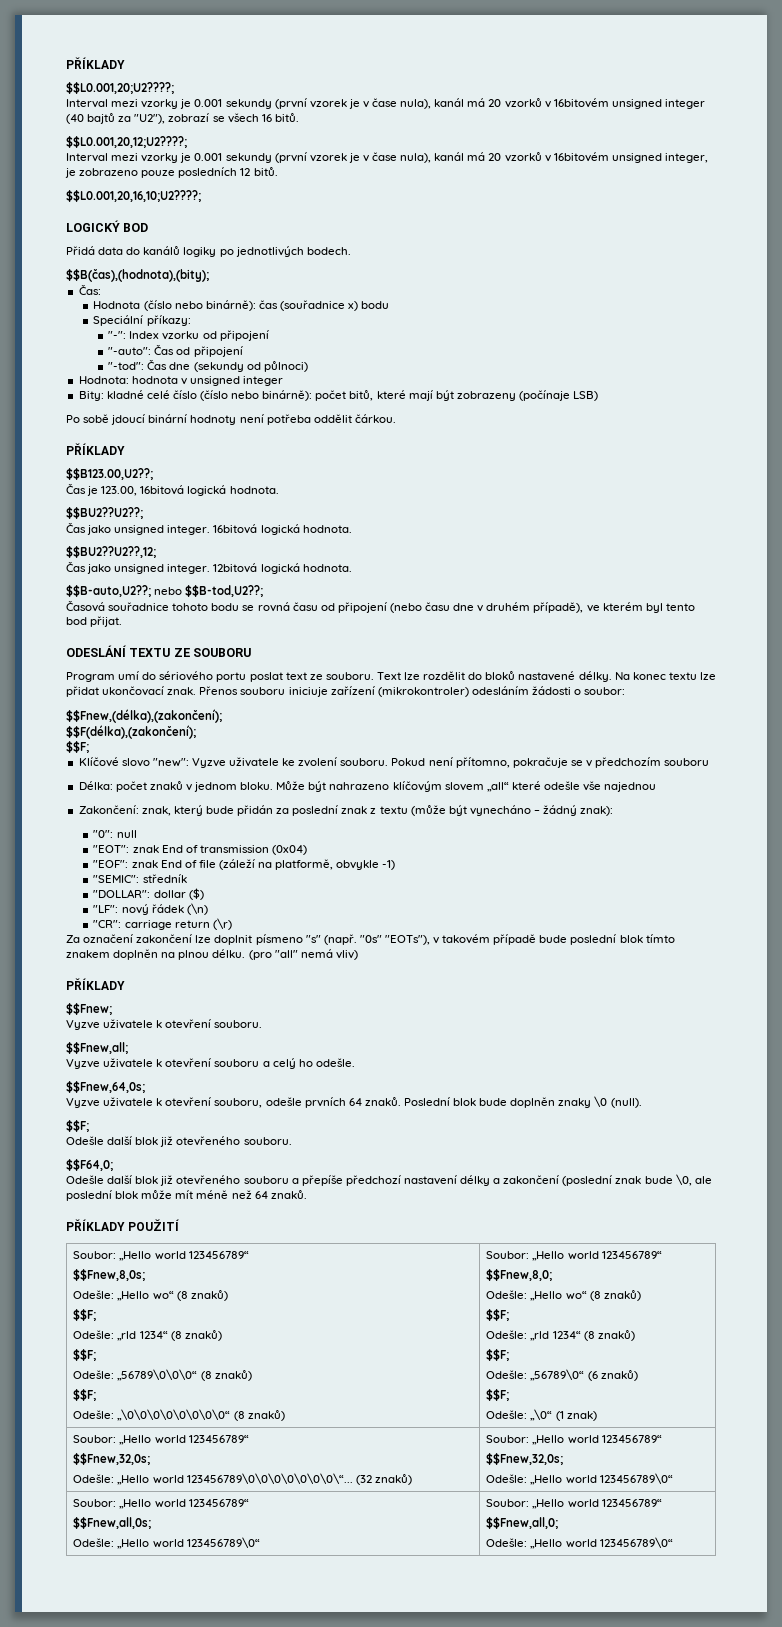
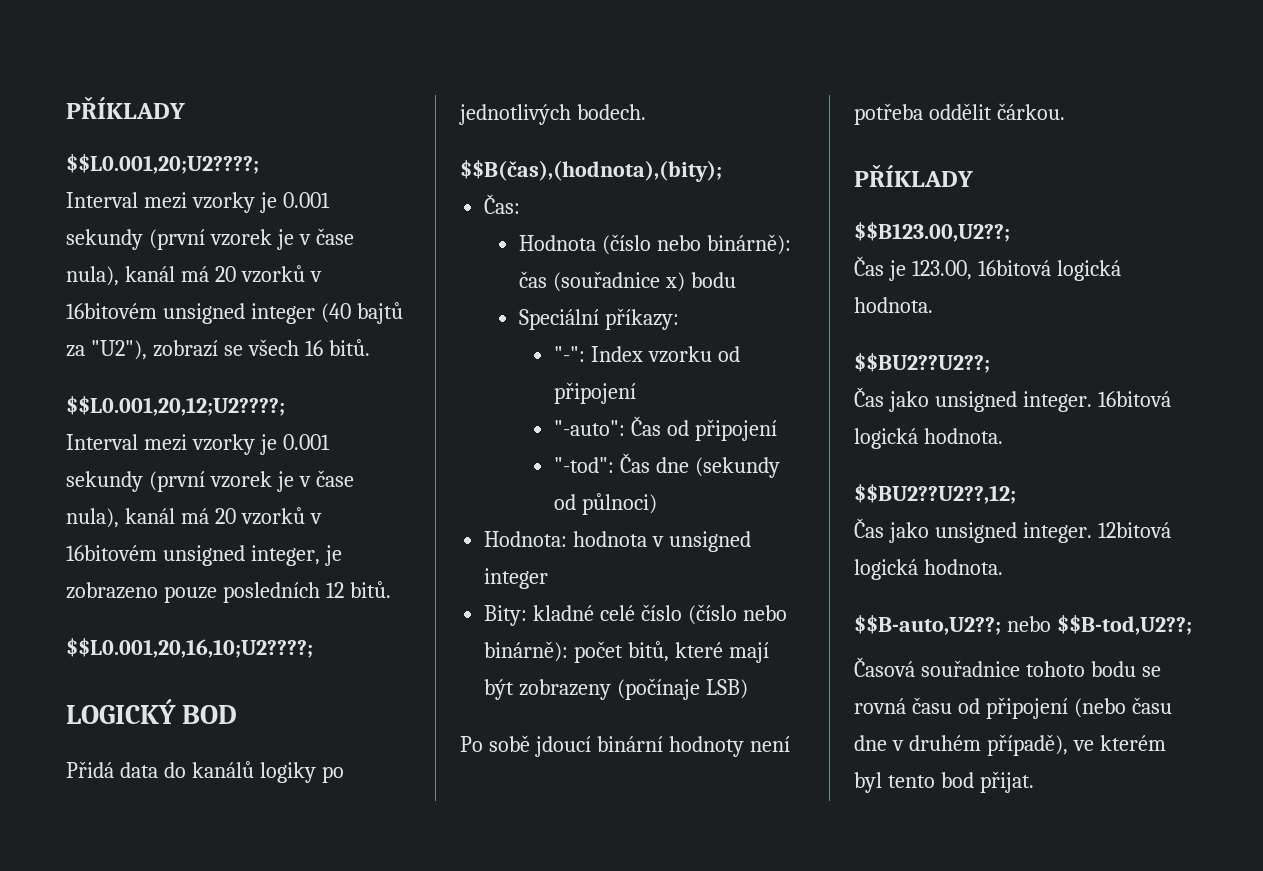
- ODESLÁNÍ TEXTU ZE SOUBORU
- Program umí do sériového portu poslat text ze souboru. Text lze rozdělit do bloků nastavené délky. Na konec textu lze přidat ukončovací znak. Přenos souboru iniciuje zařízení (mikrokontroler) odesláním žádosti o soubor:
- $$Fnew,(délka),(zakončení);
- $$F(délka),(zakončení);
- $$F;
- Klíčové slovo "new": Vyzve uživatele ke zvolení souboru. Pokud není přítomno, pokračuje se v předchozím souboru
- Délka: počet znaků v jednom bloku. Může být nahrazeno klíčovým slovem „all“ které odešle vše najednou
- Zakončení: znak, který bude přidán za poslední znak z textu (může být vynecháno – žádný znak):
- "0": null
- "EOT": znak End of transmission (0x04)
- "EOF": znak End of file (záleží na platformě, obvykle -1)
- "SEMIC": středník
- "DOLLAR": dollar ($)
- "LF": nový řádek (\n)
- "CR": carriage return (\r)
- Za označení zakončení lze doplnit písmeno "s" (např. "0s" "EOTs"), v takovém případě bude poslední blok tímto znakem doplněn na plnou délku. (pro "all" nemá vliv)
- PŘÍKLADY
- $$Fnew;
- Vyzve uživatele k otevření souboru.
- $$Fnew,all;
- Vyzve uživatele k otevření souboru a celý ho odešle.
- $$Fnew,64,0s;
- Vyzve uživatele k otevření souboru, odešle prvních 64 znaků. Poslední blok bude doplněn znaky \0 (null).
- $$F;
- Odešle další blok již otevřeného souboru.
- $$F64,0;
- Odešle další blok již otevřeného souboru a přepíše předchozí nastavení délky a zakončení (poslední znak bude \0, ale poslední blok může mít méně než 64 znaků.
- PŘÍKLADY POUŽITÍ
- Soubor: „Hello world 123456789“
- $$Fnew,8,0s;
- Odešle: „Hello wo“ (8 znaků)
- $$F;
- Odešle: „rld 1234“ (8 znaků)
- $$F;
- Odešle: „56789\0\0\0“ (8 znaků)
- $$F;
- Odešle: „\0\0\0\0\0\0\0\0“ (8 znaků) | Soubor: „Hello world 123456789“
- $$Fnew,8,0;
- Odešle: „Hello wo“ (8 znaků)
- $$F;
- Odešle: „rld 1234“ (8 znaků)
- $$F;
- Odešle: „56789\0“ (6 znaků)
- $$F;
- Odešle: „\0“ (1 znak)
- Soubor: „Hello world 123456789“
- $$Fnew,32,0s;
- Odešle: „Hello world 123456789\0\0\0\0\0\0\0\“... (32 znaků) | Soubor: „Hello world 123456789“
- $$Fnew,32,0s;
- Odešle: „Hello world 123456789\0“
- Soubor: „Hello world 123456789“
- $$Fnew,all,0s;
- Odešle: „Hello world 123456789\0“ | Soubor: „Hello world 123456789“
- $$Fnew,all,0;
- Odešle: „Hello world 123456789\0“

